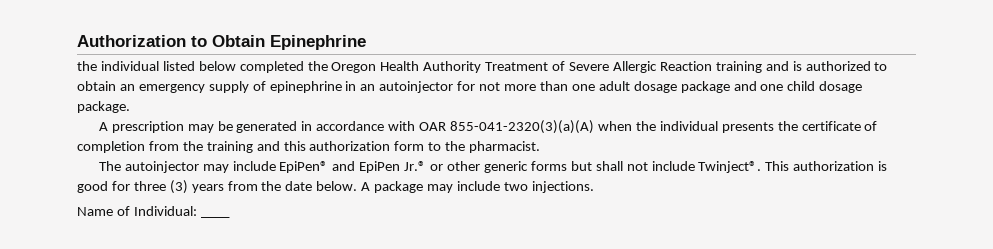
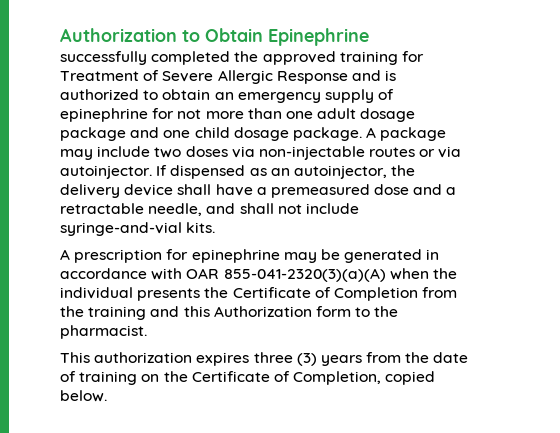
- the individual listed below completed the Oregon Health Authority Treatment of Severe Allergic Reaction training and is authorized to obtain an emergency supply of epinephrine in an autoinjector for not more than one adult dosage package and one child dosage package.
+ successfully completed the approved training for Treatment of Severe Allergic Response and is authorized to obtain an emergency supply of epinephrine for not more than one adult dosage package and one child dosage package. A package may include two doses via non-injectable routes or via autoinjector. If dispensed as an autoinjector, the delivery device shall have a premeasured dose and a retractable needle, and shall not include syringe-and-vial kits.
- A prescription may be generated in accordance with OAR 855-041-2320(3)(a)(A) when the individual presents the certificate of completion from the training and this authorization form to the pharmacist.
+ A prescription for epinephrine may be generated in accordance with OAR 855-041-2320(3)(a)(A) when the individual presents the Certificate of Completion from the training and this Authorization form to the pharmacist.
- The autoinjector may include EpiPen® and EpiPen Jr.® or other generic forms but shall not include Twinject®. This authorization is good for three (3) years from the date below. A package may include two injections.
- Name of Individual: ____
+ This authorization expires three (3) years from the date of training on the Certificate of Completion, copied below.

